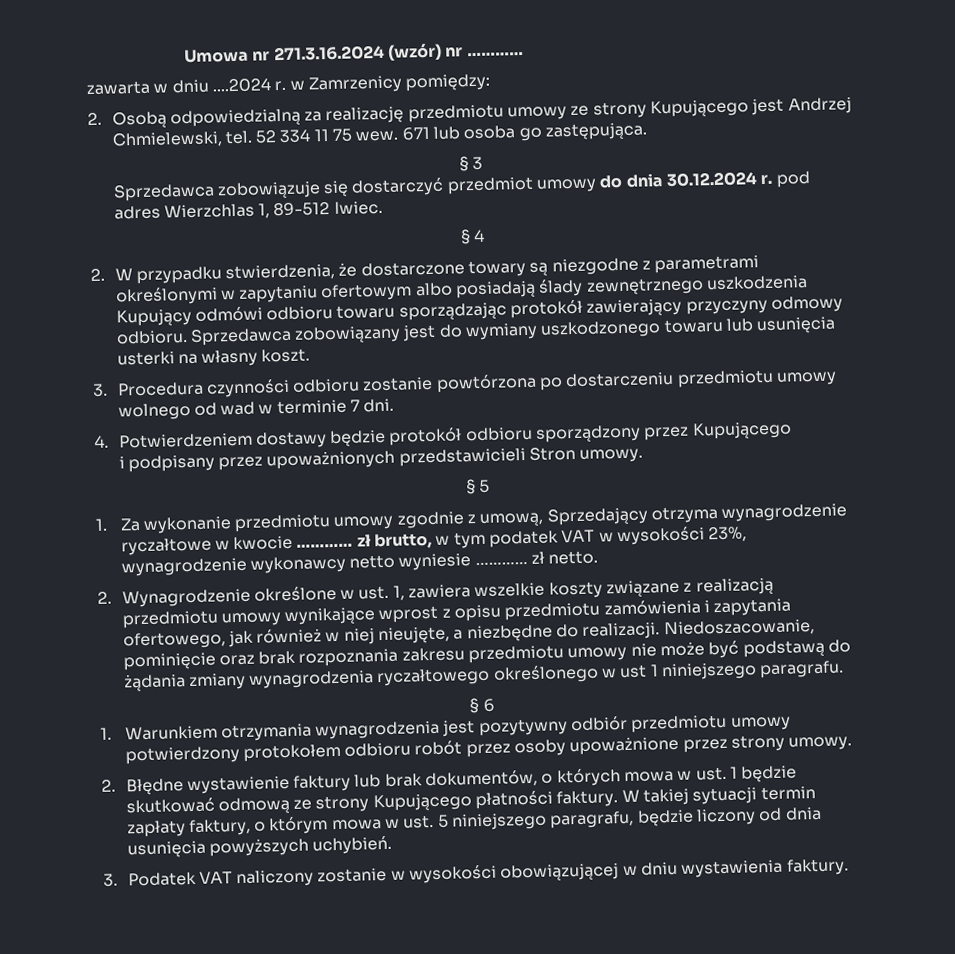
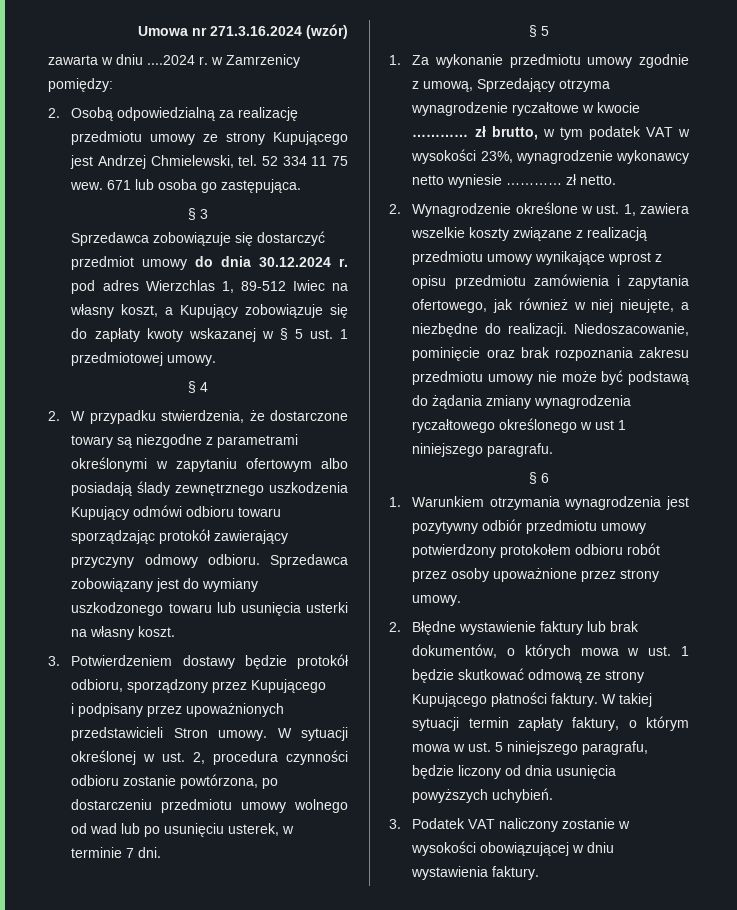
- Umowa nr 271.3.16.2024 (wzór) nr …………
+ Umowa nr 271.3.16.2024 (wzór)
- Sprzedawca zobowiązuje się dostarczyć przedmiot umowy do dnia 30.12.2024 r. pod adres Wierzchlas 1, 89-512 Iwiec.
+ Sprzedawca zobowiązuje się dostarczyć przedmiot umowy do dnia 30.12.2024 r. pod adres Wierzchlas 1, 89-512 Iwiec na własny koszt, a Kupujący zobowiązuje się do zapłaty kwoty wskazanej w § 5 ust. 1 przedmiotowej umowy.
- 3. Procedura czynności odbioru zostanie powtórzona po dostarczeniu przedmiotu umowy wolnego od wad w terminie 7 dni.
- 4. Potwierdzeniem dostawy będzie protokół odbioru sporządzony przez Kupującego
+ 3. Potwierdzeniem dostawy będzie protokół odbioru, sporządzony przez Kupującego
+ W sytuacji określonej w ust. 2, procedura czynności odbioru zostanie powtórzona, po dostarczeniu przedmiotu umowy wolnego od wad lub po usunięciu usterek, w terminie 7 dni.

